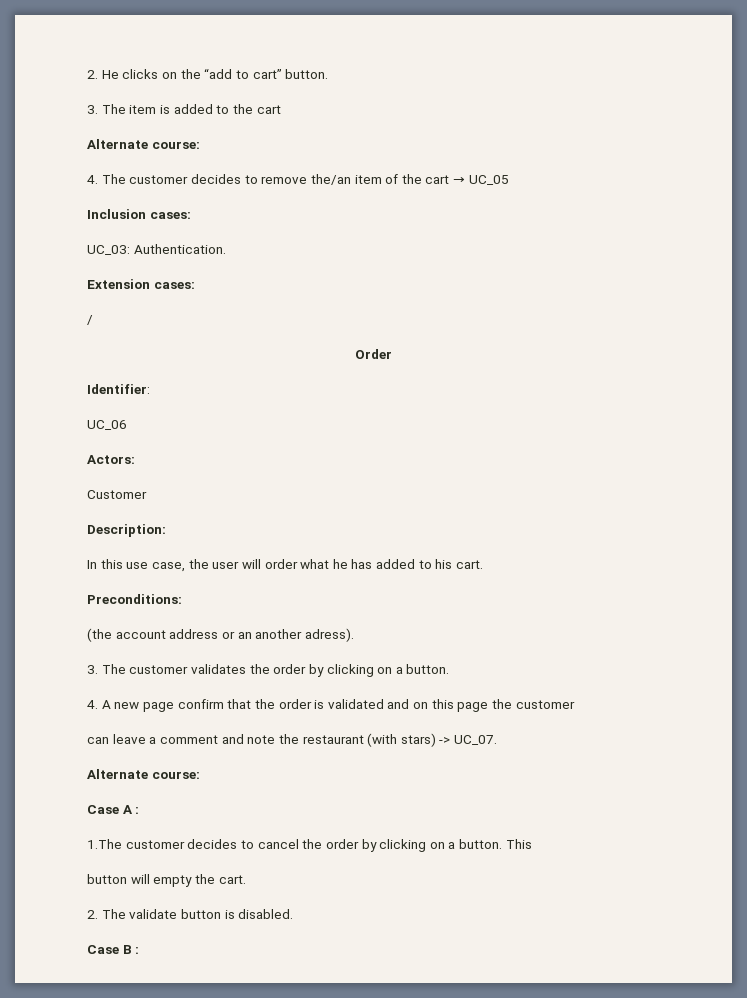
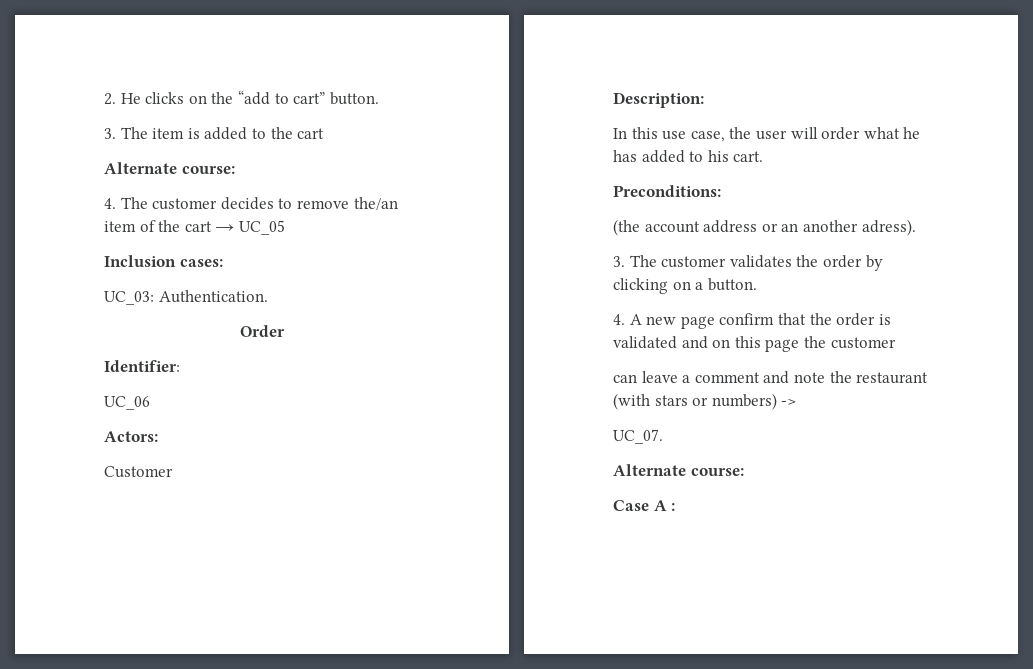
- Extension cases:
- /
- can leave a comment and note the restaurant (with stars) -> UC_07.
+ can leave a comment and note the restaurant (with stars or numbers) ->
+ UC_07.
- 1.The customer decides to cancel the order by clicking on a button. This
- button will empty the cart.
- 2. The validate button is disabled.
- Case B :

